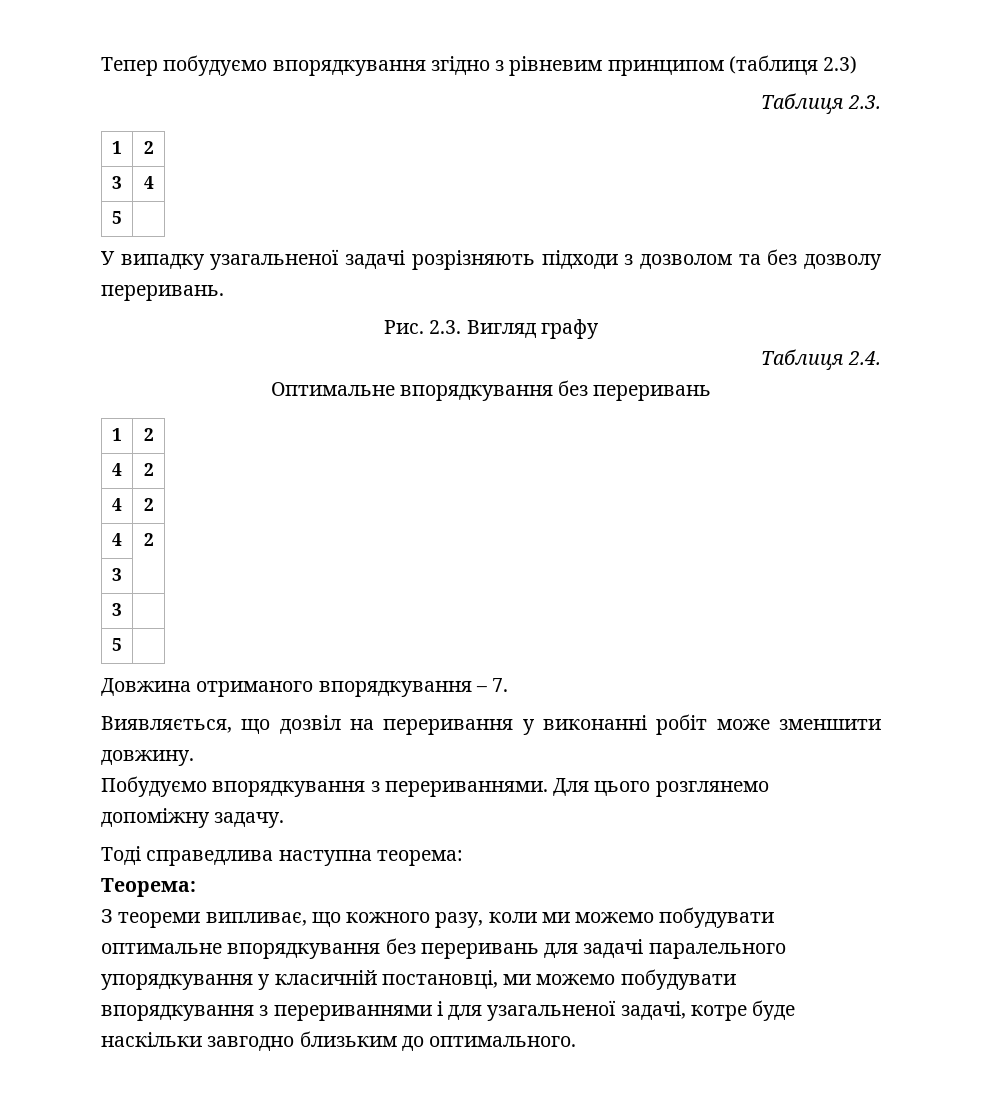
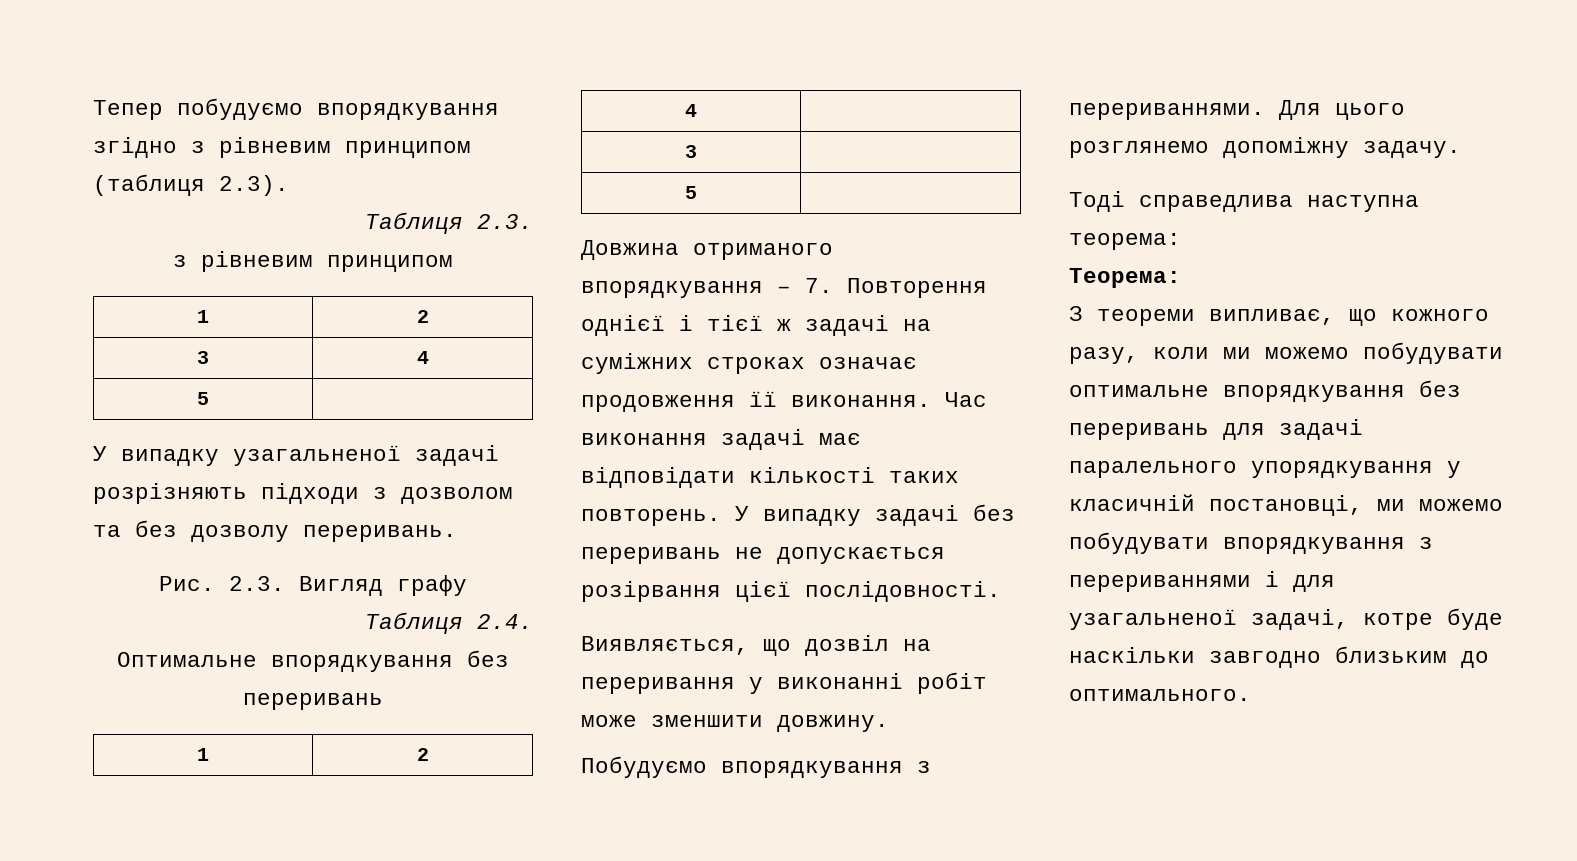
- Тепер побудуємо впорядкування згідно з рівневим принципом (таблиця 2.3)
+ Тепер побудуємо впорядкування згідно з рівневим принципом (таблиця 2.3).
  Таблиця 2.3.
+ з рівневим принципом
  Оптимальне впорядкування без переривань
  1 | 2
- 4 | 2
- 4 | 2
- 4 | 2
- 3 |
+ 4 |
- Довжина отриманого впорядкування – 7.
+ Довжина отриманого впорядкування – 7. Повторення однієї і тієї ж задачі на суміжних строках означає продовження її виконання. Час виконання задачі має відповідати кількості таких повторень. У випадку задачі без переривань не допускається розірвання цієї послідовності.

